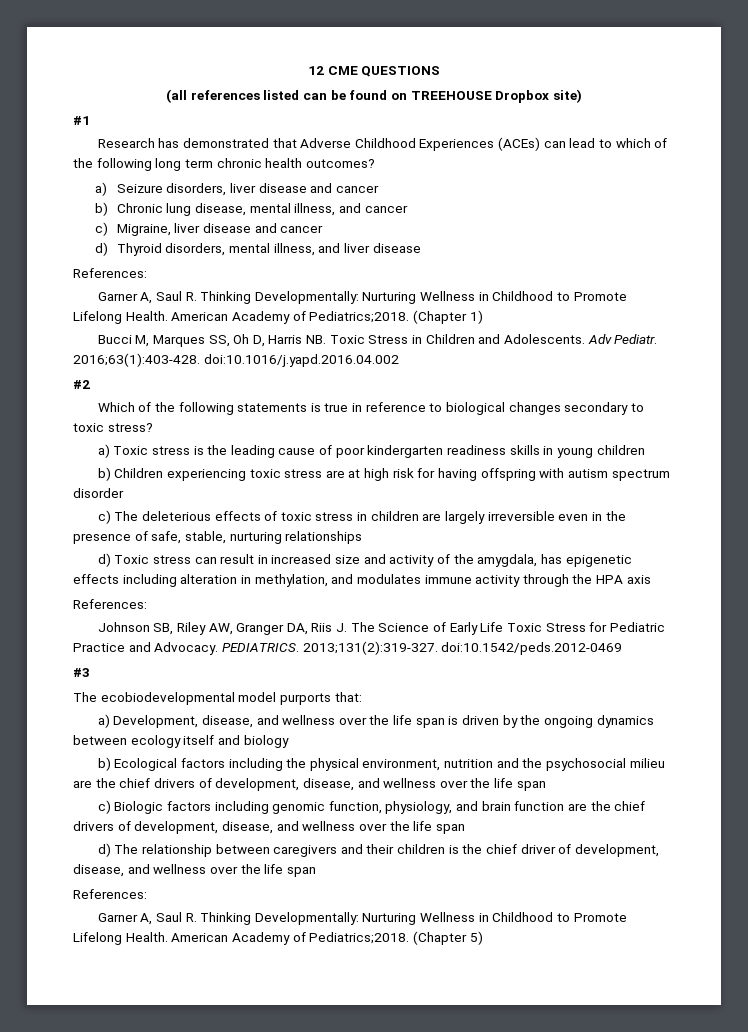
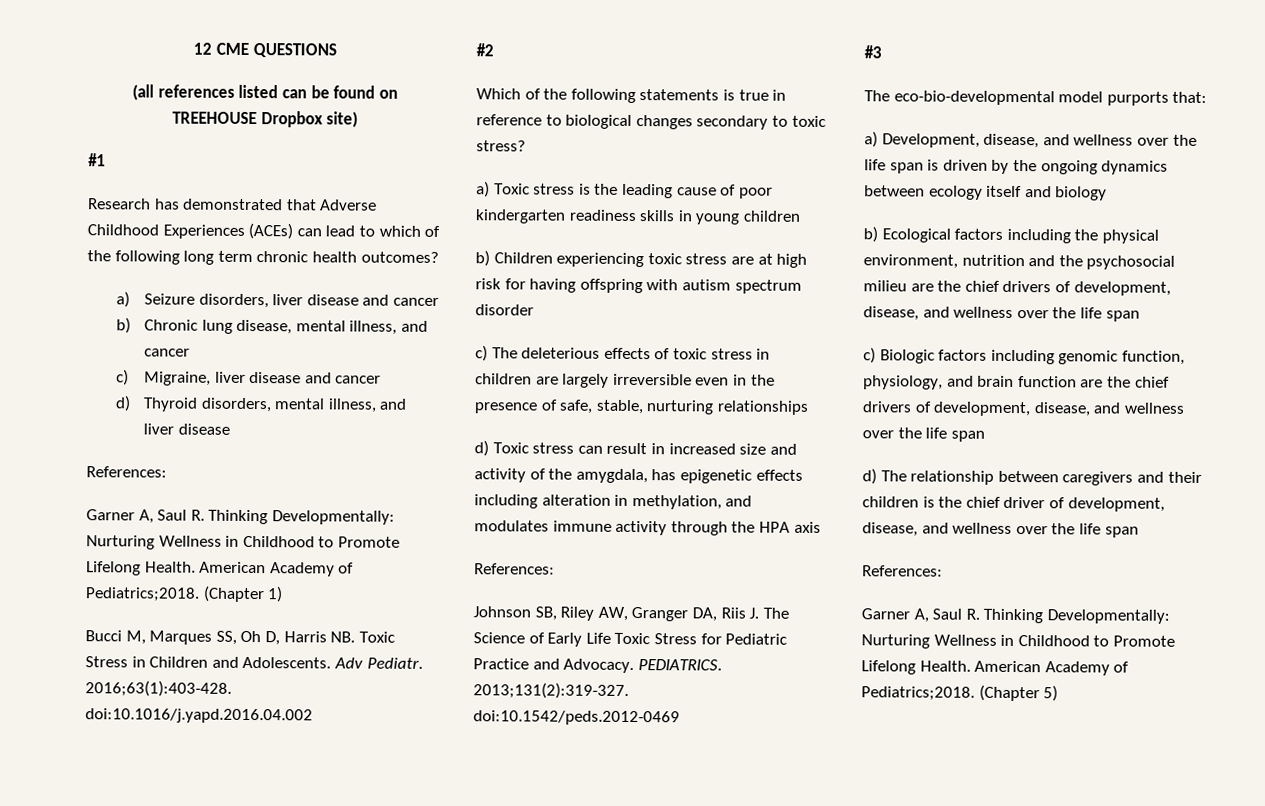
- The ecobiodevelopmental model purports that:
+ The eco-bio-developmental model purports that:

